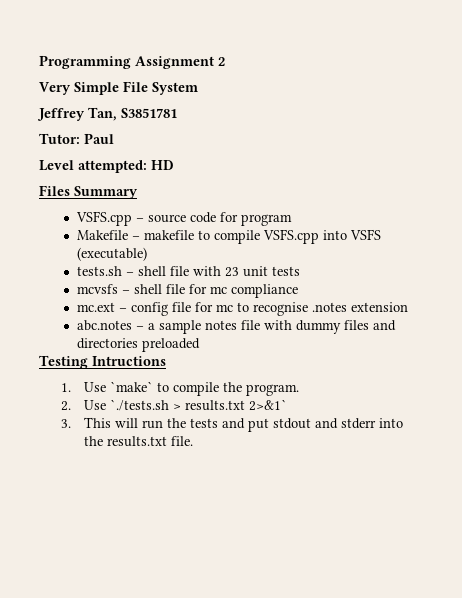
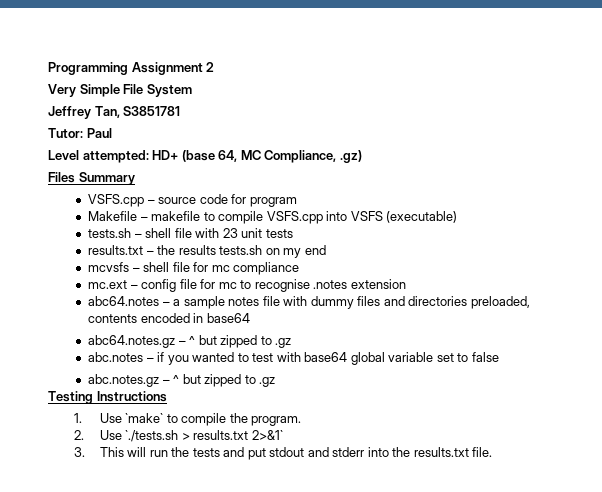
- Level attempted: HD
+ Level attempted: HD+ (base 64, MC Compliance, .gz)
+ results.txt – the results tests.sh on my end
- abc.notes – a sample notes file with dummy files and directories preloaded
+ abc64.notes – a sample notes file with dummy files and directories preloaded, contents encoded in base64
+ abc64.notes.gz – ^ but zipped to .gz
+ abc.notes – if you wanted to test with base64 global variable set to false
+ abc.notes.gz – ^ but zipped to .gz
- Testing Intructions
+ Testing Instructions

